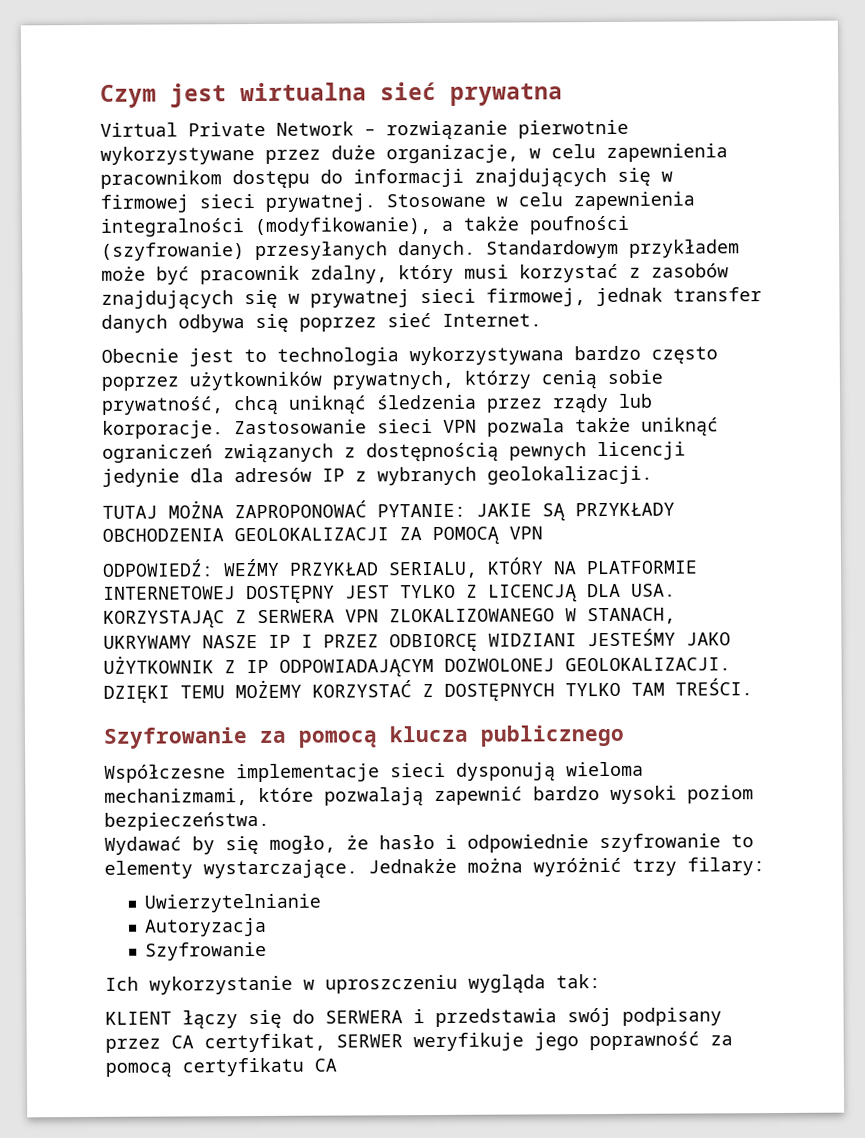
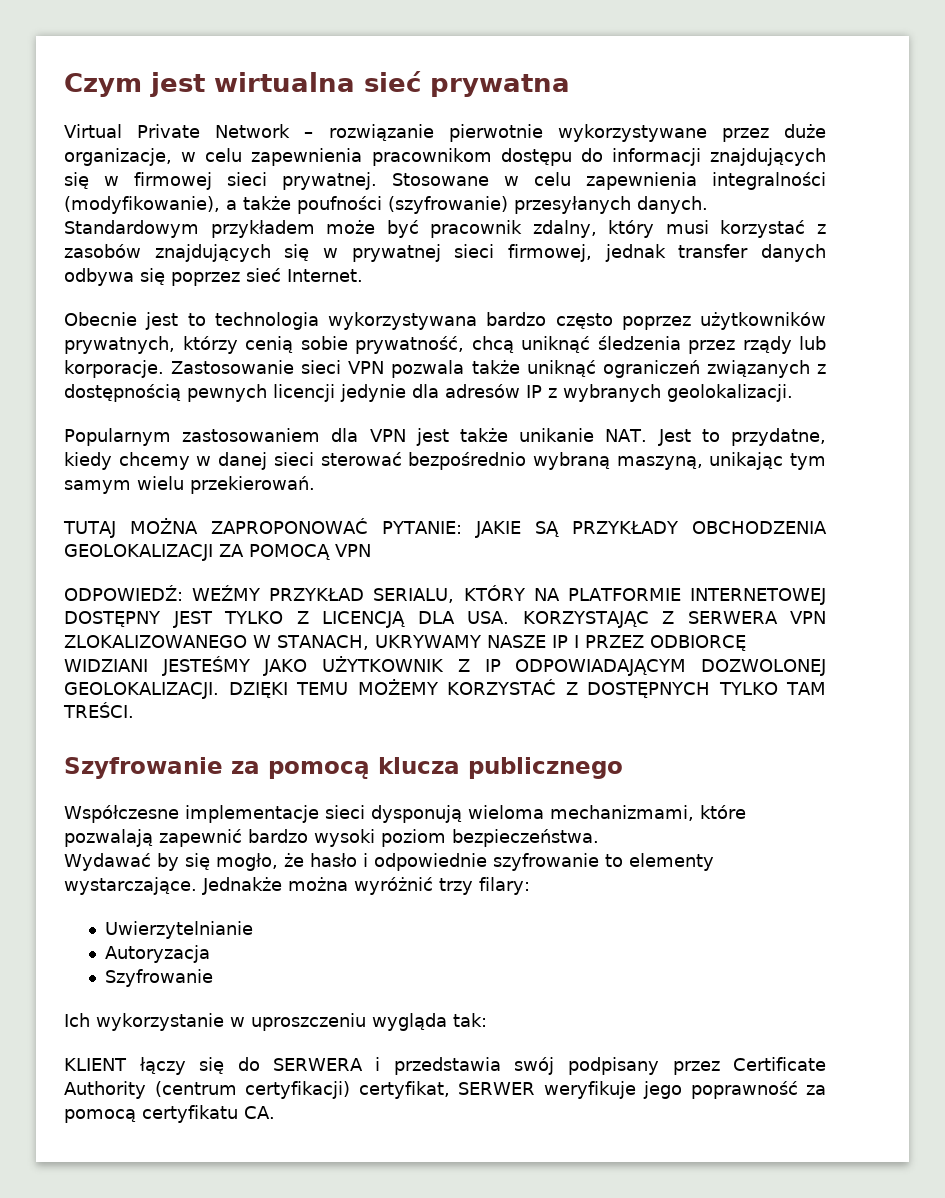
+ Popularnym zastosowaniem dla VPN jest także unikanie NAT. Jest to przydatne, kiedy chcemy w danej sieci sterować bezpośrednio wybraną maszyną, unikając tym samym wielu przekierowań.
- KLIENT łączy się do SERWERA i przedstawia swój podpisany przez CA certyfikat, SERWER weryfikuje jego poprawność za pomocą certyfikatu CA
+ KLIENT łączy się do SERWERA i przedstawia swój podpisany przez Certificate Authority (centrum certyfikacji) certyfikat, SERWER weryfikuje jego poprawność za pomocą certyfikatu CA.

